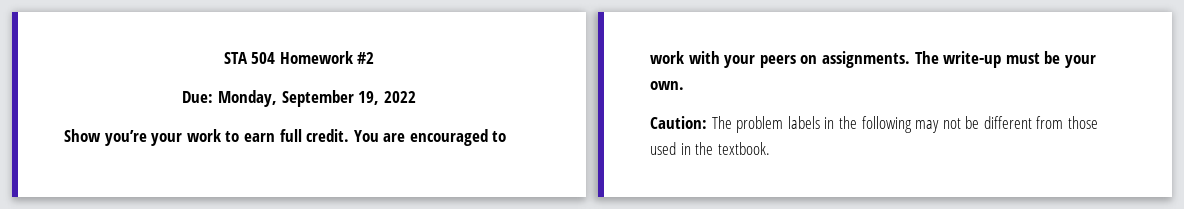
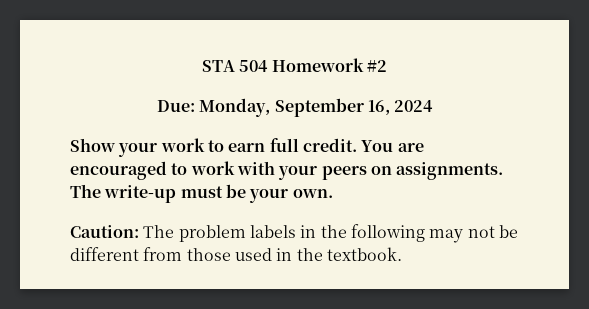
- Due: Monday, September 19, 2022
+ Due: Monday, September 16, 2024
- Show you’re your work to earn full credit.
+ Show your work to earn full credit.

